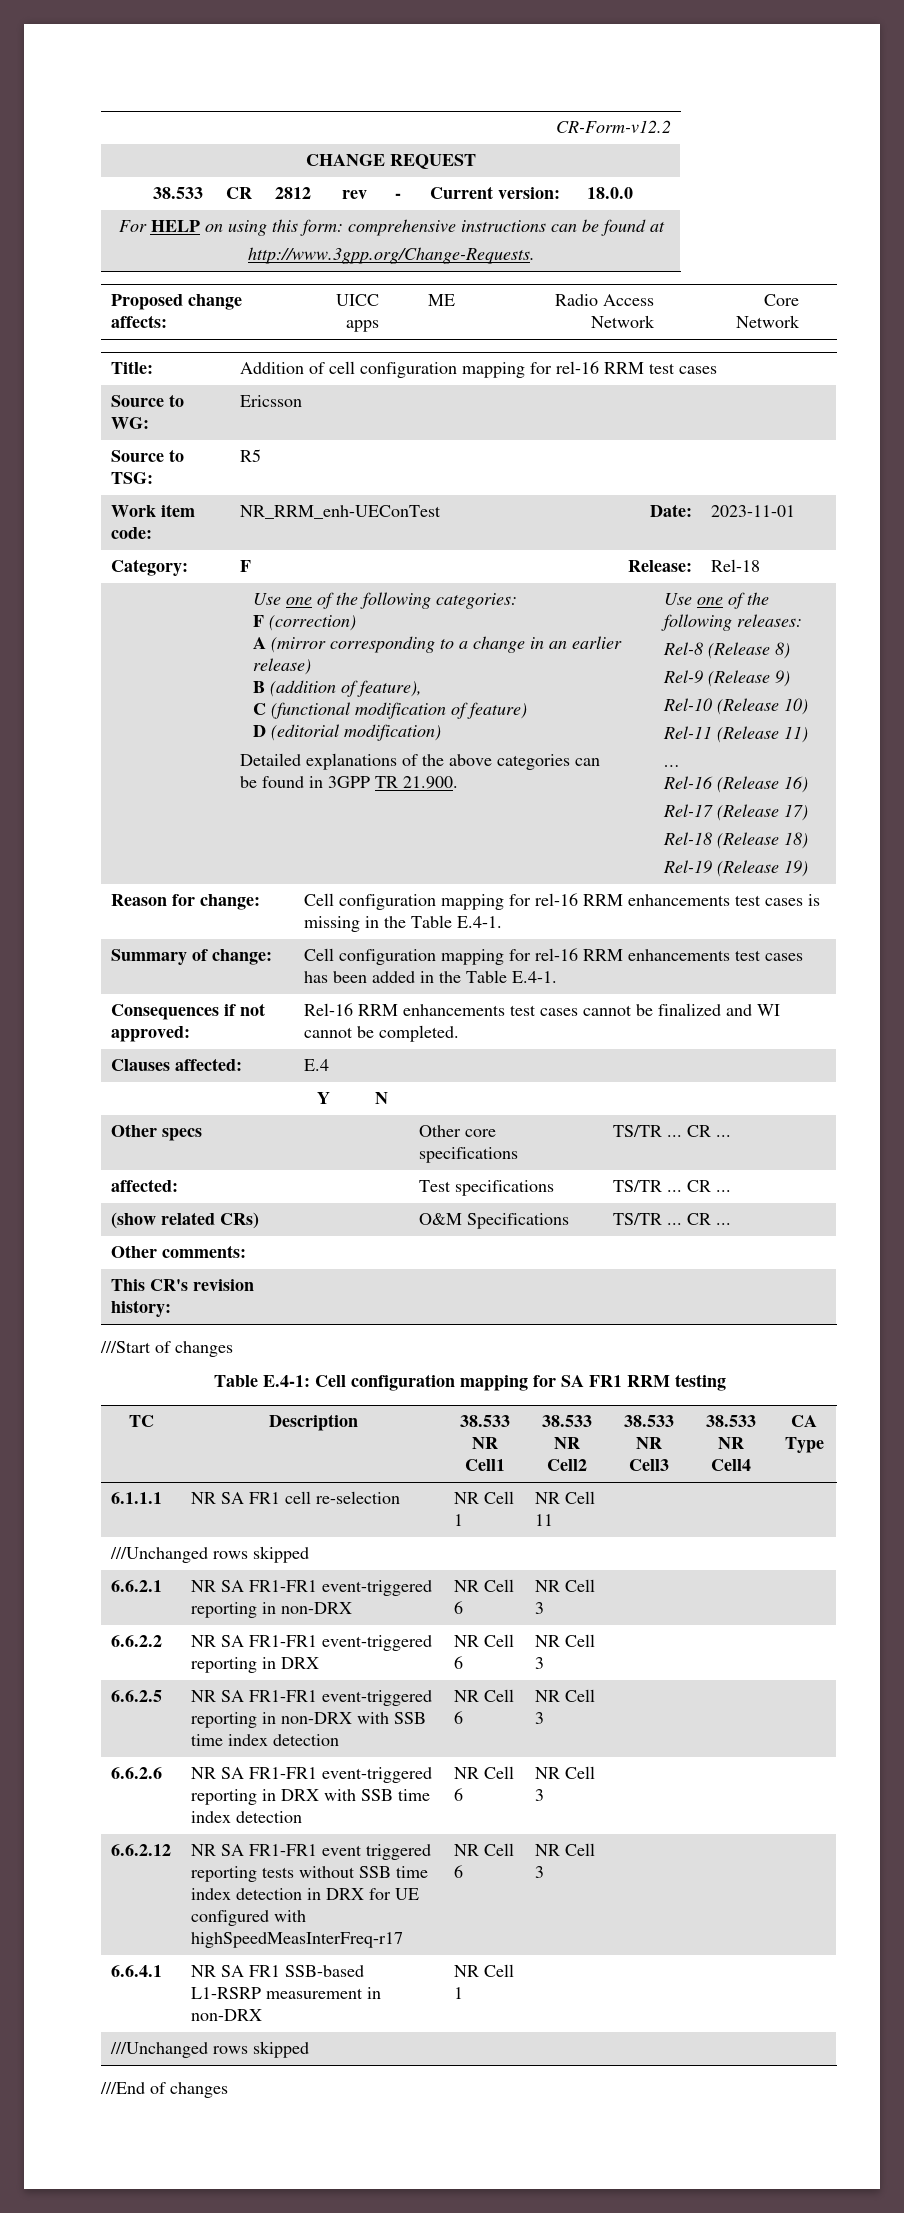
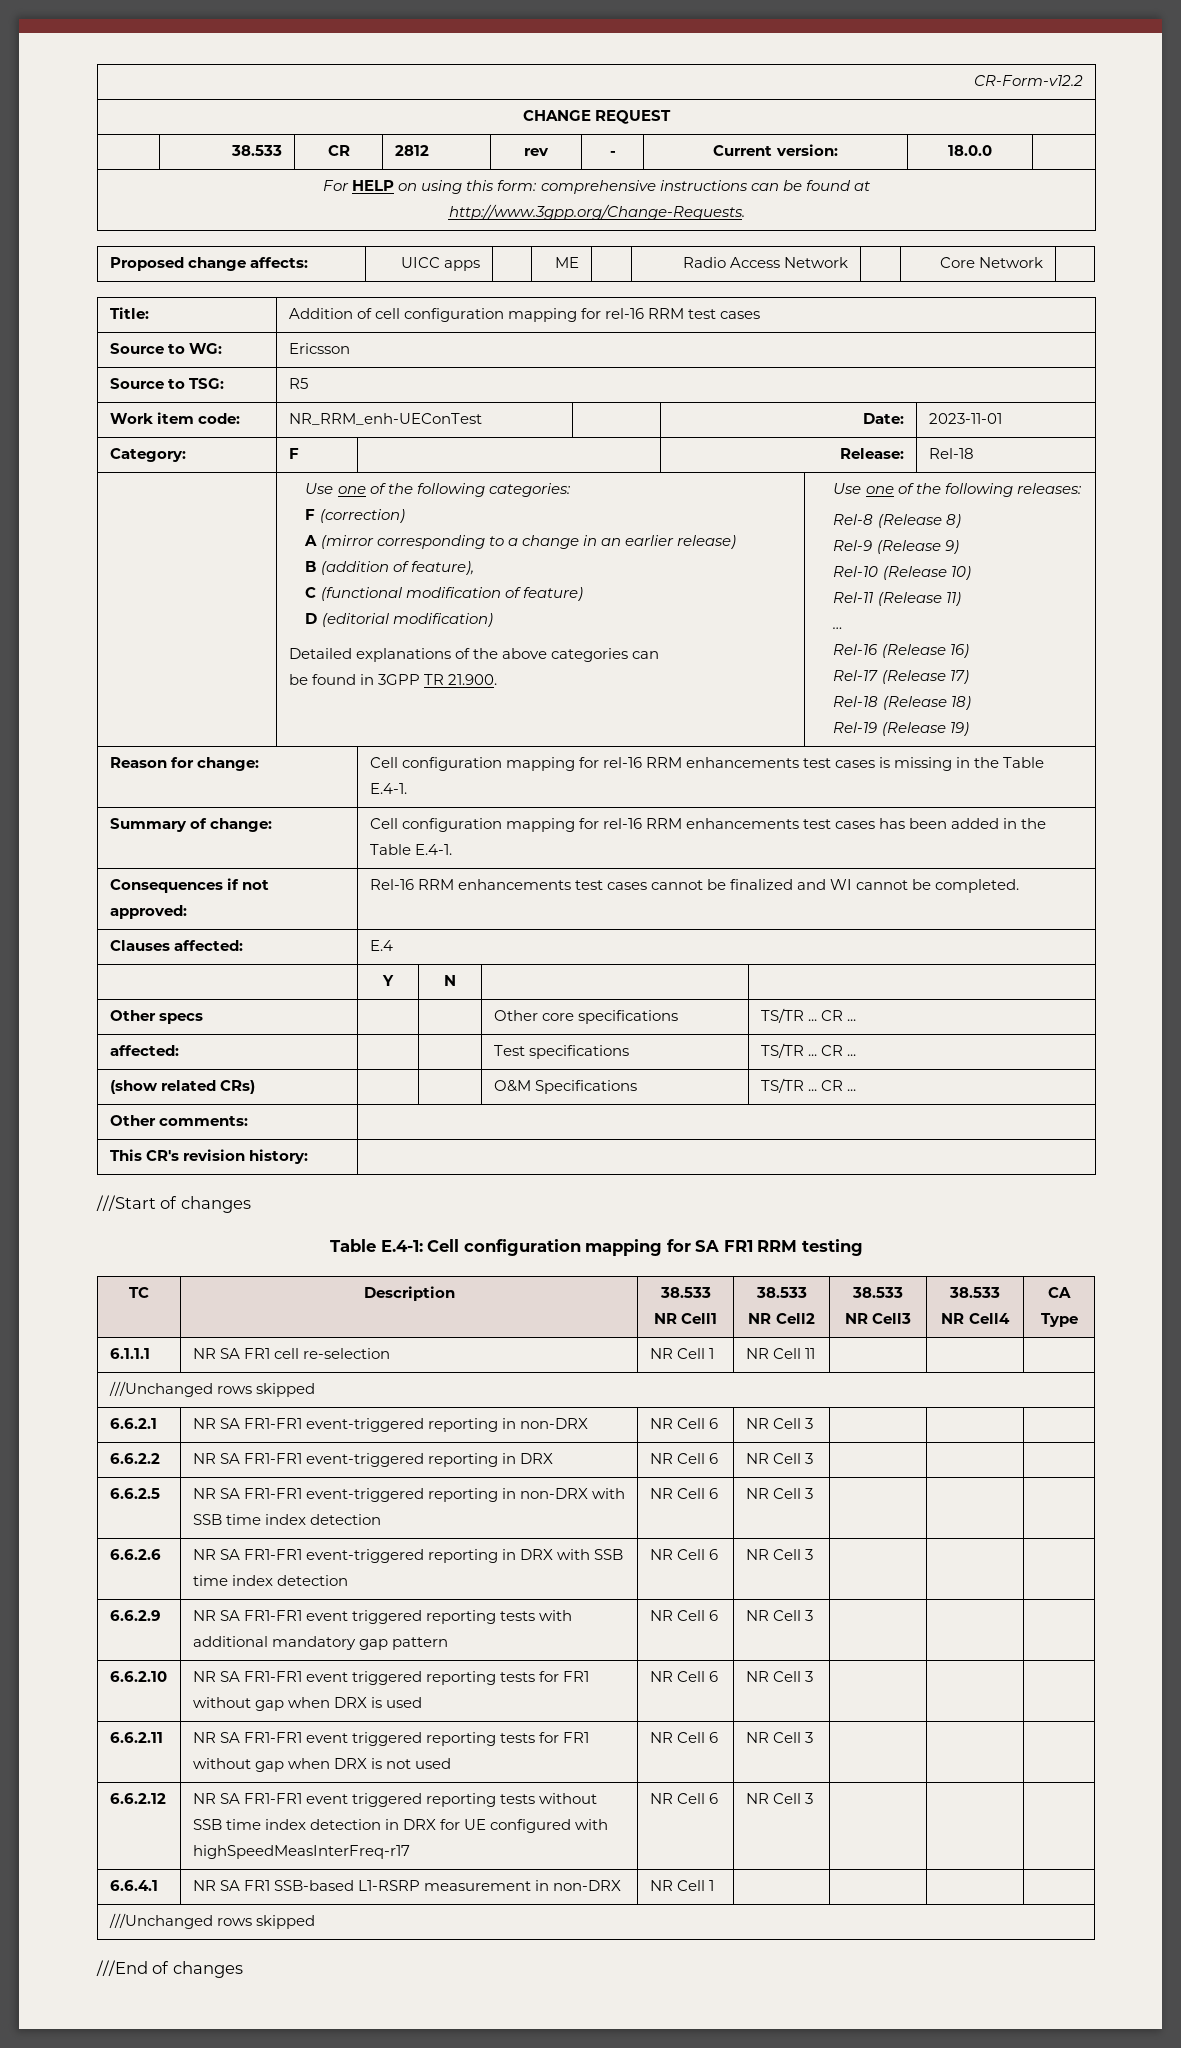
+ 6.6.2.9 | NR SA FR1-FR1 event triggered reporting tests with additional mandatory gap pattern | NR Cell 6 | NR Cell 3 | | |
+ 6.6.2.10 | NR SA FR1-FR1 event triggered reporting tests for FR1 without gap when DRX is used | NR Cell 6 | NR Cell 3 | | |
+ 6.6.2.11 | NR SA FR1-FR1 event triggered reporting tests for FR1 without gap when DRX is not used | NR Cell 6 | NR Cell 3 | | |

